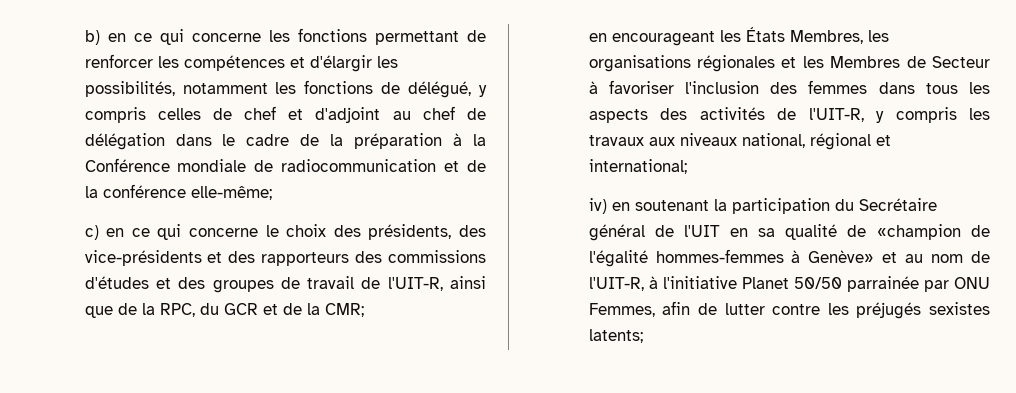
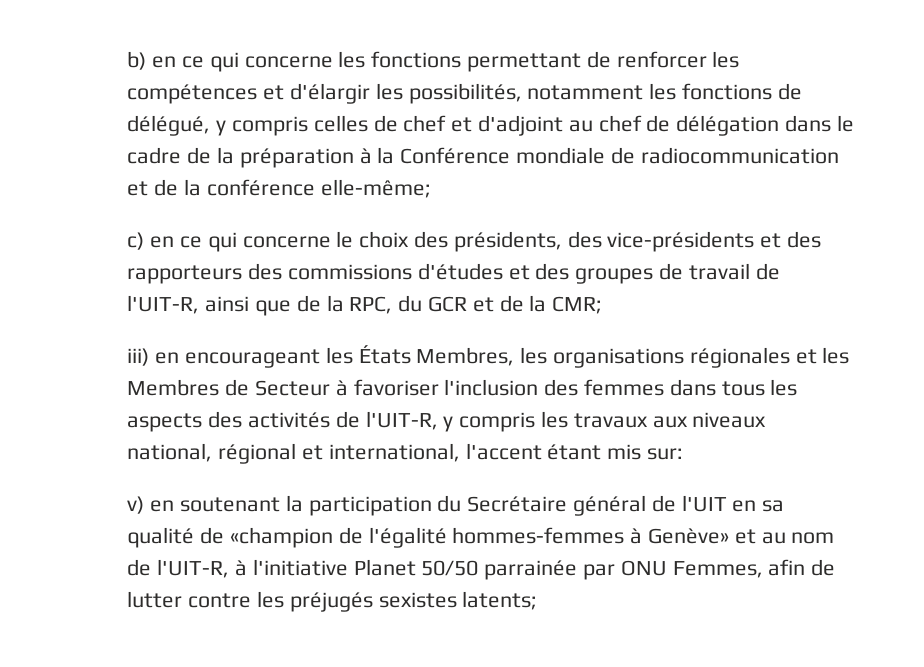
- en encourageant les États Membres, les organisations régionales et les Membres de Secteur à favoriser l'inclusion des femmes dans tous les aspects des activités de l'UIT-R, y compris les travaux aux niveaux national, régional et international;
- iv) en soutenant la participation du Secrétaire général de l'UIT en sa qualité de «champion de l'égalité hommes-femmes à Genève» et au nom de l'UIT-R, à l'initiative Planet 50/50 parrainée par ONU Femmes, afin de lutter contre les préjugés sexistes latents;
+ iii) en encourageant les États Membres, les organisations régionales et les Membres de Secteur à favoriser l'inclusion des femmes dans tous les aspects des activités de l'UIT-R, y compris les travaux aux niveaux national, régional et international, l'accent étant mis sur:
+ v) en soutenant la participation du Secrétaire général de l'UIT en sa qualité de «champion de l'égalité hommes-femmes à Genève» et au nom de l'UIT-R, à l'initiative Planet 50/50 parrainée par ONU Femmes, afin de lutter contre les préjugés sexistes latents;

